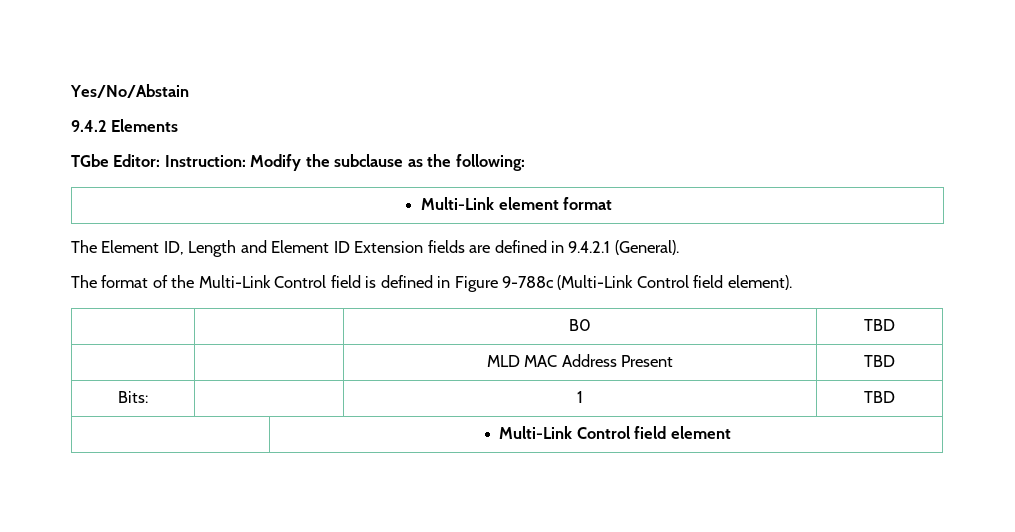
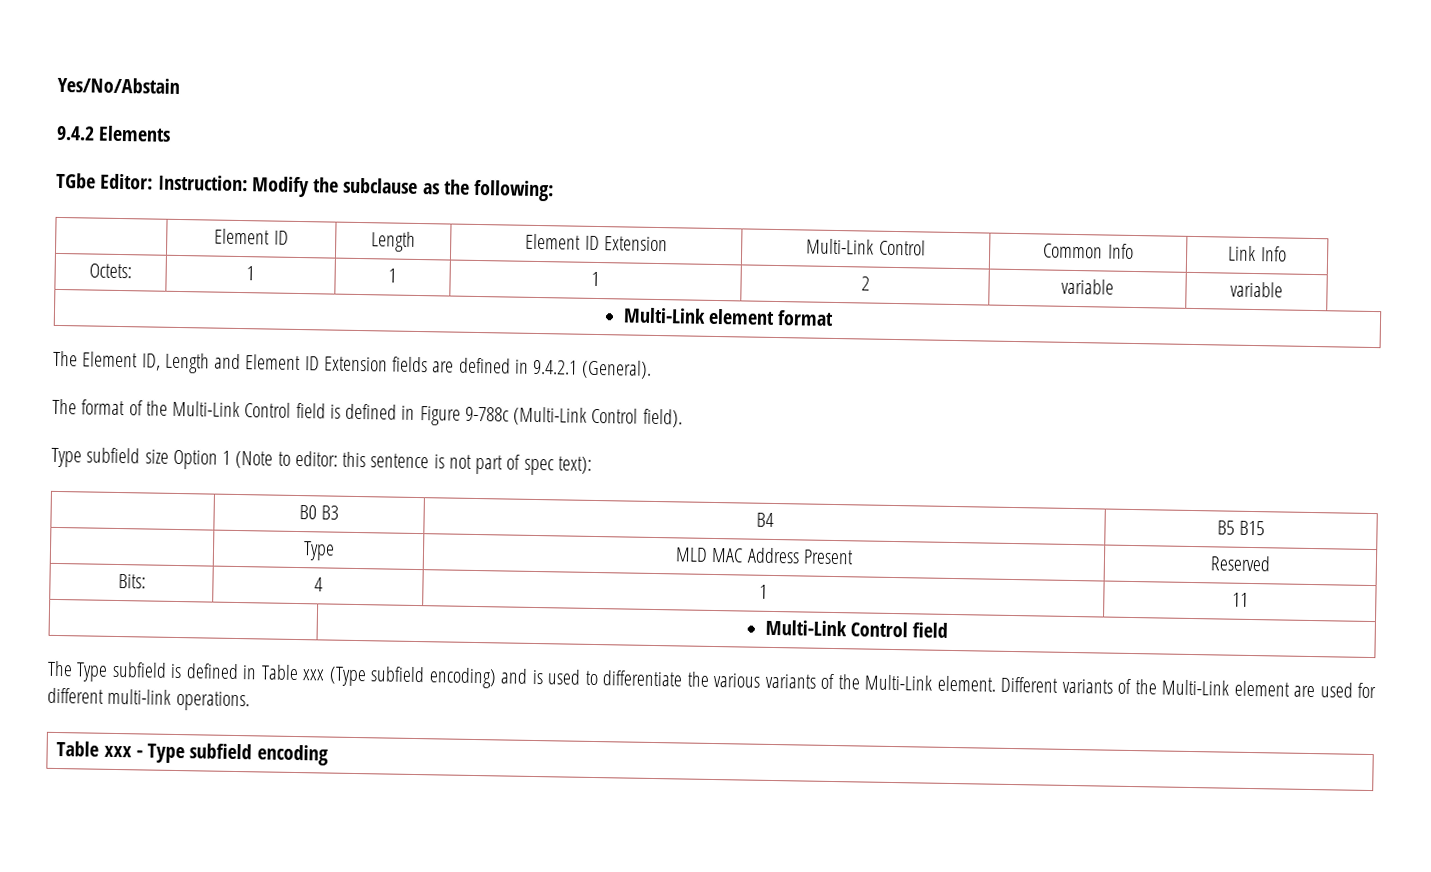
+ | Element ID | Length | Element ID Extension | Multi-Link Control | Common Info | Link Info
+ Octets: | 1 | 1 | 1 | 2 | variable | variable
- The format of the Multi-Link Control field is defined in Figure 9-788c (Multi-Link Control field element).
- | | B0 | TBD
- | | MLD MAC Address Present | TBD
+ The format of the Multi-Link Control field is defined in Figure 9-788c (Multi-Link Control field).
+ Type subfield size Option 1 (Note to editor: this sentence is not part of spec text):
+ | B0 B3 | B4 | B5 B15
+ | Type | MLD MAC Address Present | Reserved
- Bits: | | 1 | TBD
- | Multi-Link Control field element
+ Bits: | 4 | 1 | 11
+ | Multi-Link Control field
+ The Type subfield is defined in Table xxx (Type subfield encoding) and is used to differentiate the various variants of the Multi-Link element. Different variants of the Multi-Link element are used for different multi-link operations.
+ Table xxx - Type subfield encoding

